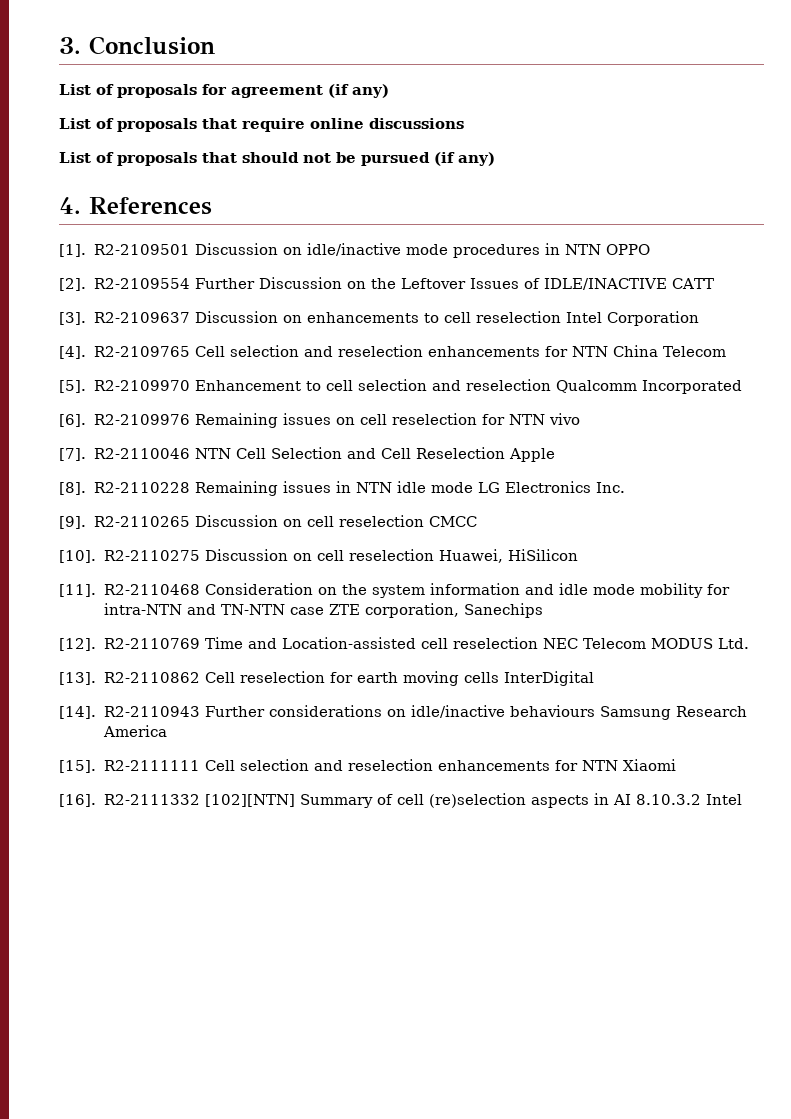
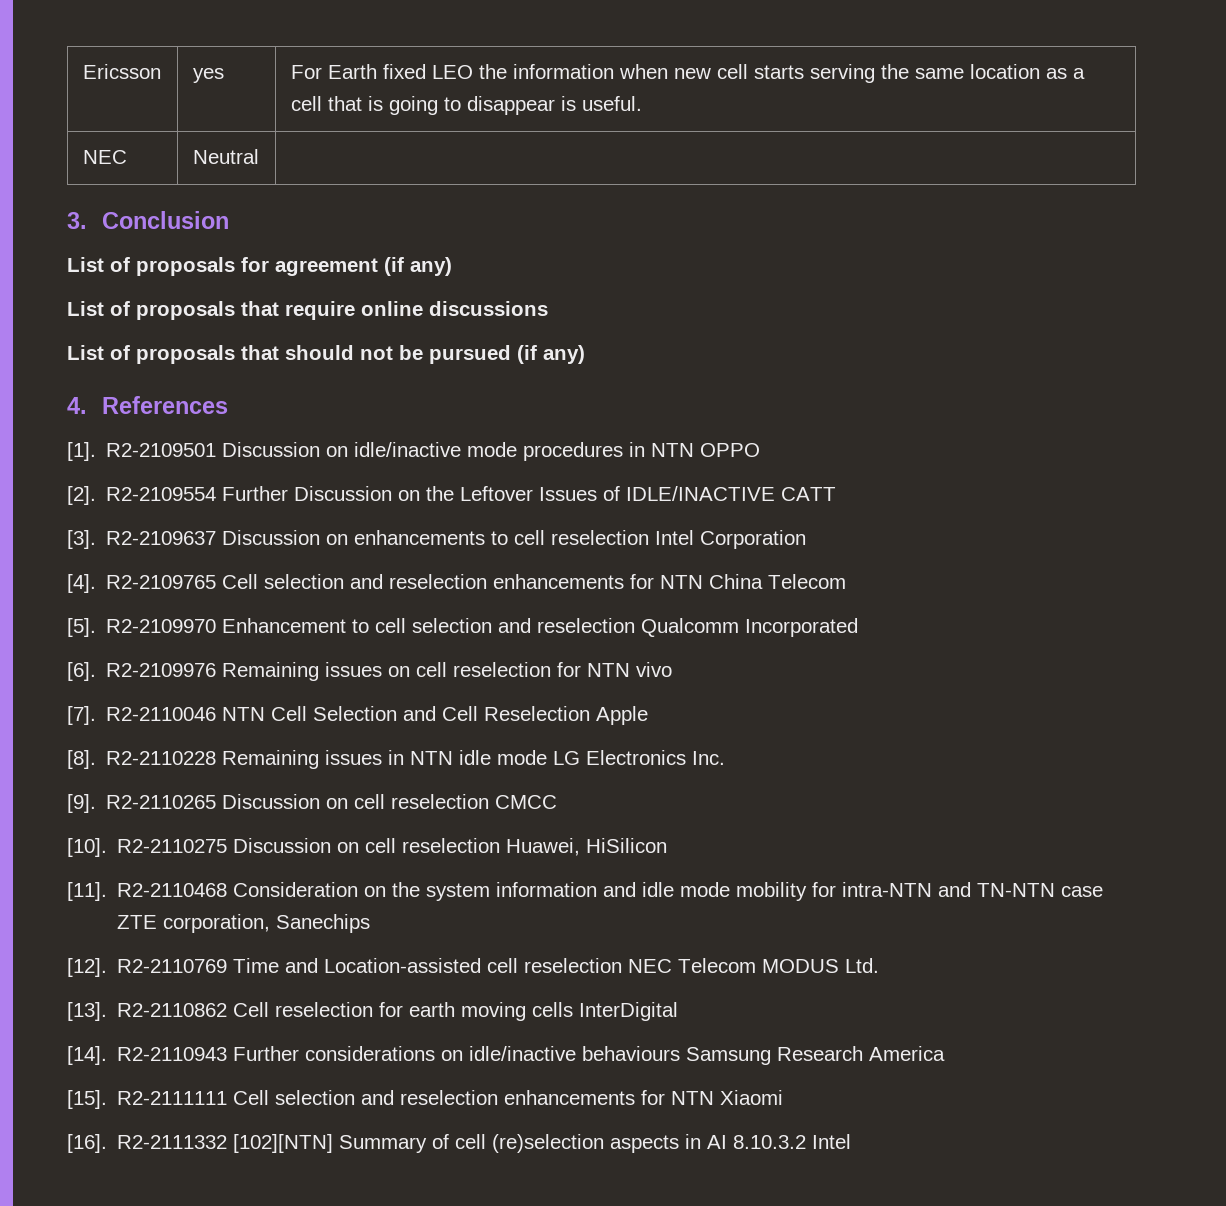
+ Ericsson | yes | For Earth fixed LEO the information when new cell starts serving the same location as a cell that is going to disappear is useful.
+ NEC | Neutral |

